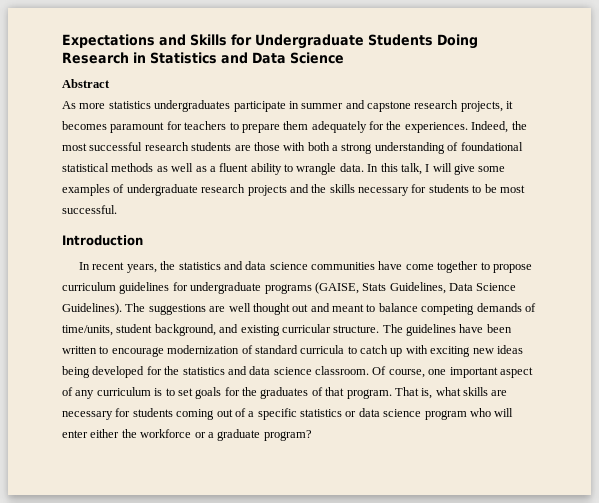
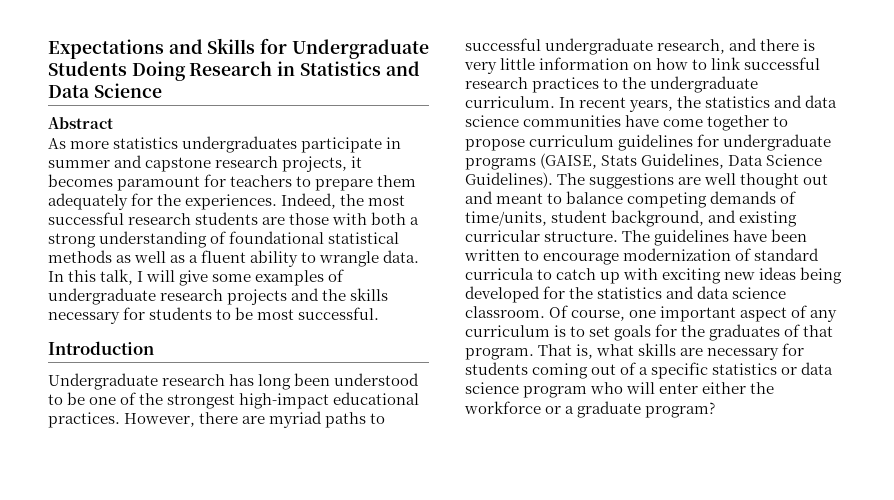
+ Undergraduate research has long been understood to be one of the strongest high-impact educational practices. However, there are myriad paths to successful undergraduate research, and there is very little information on how to link successful research practices to the undergraduate curriculum.

